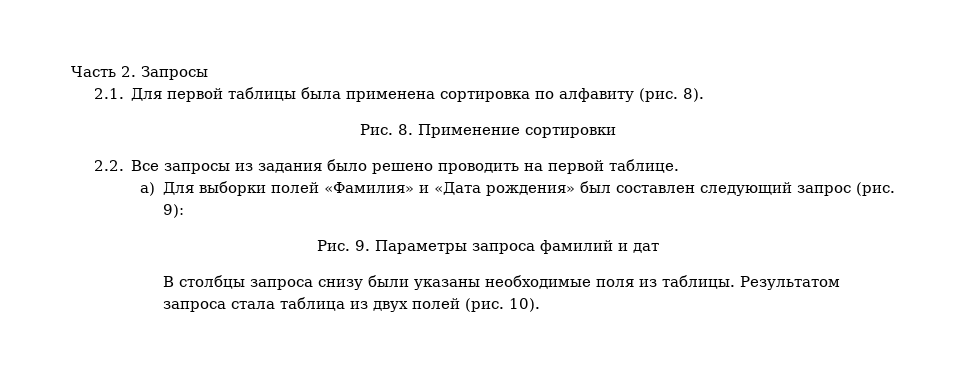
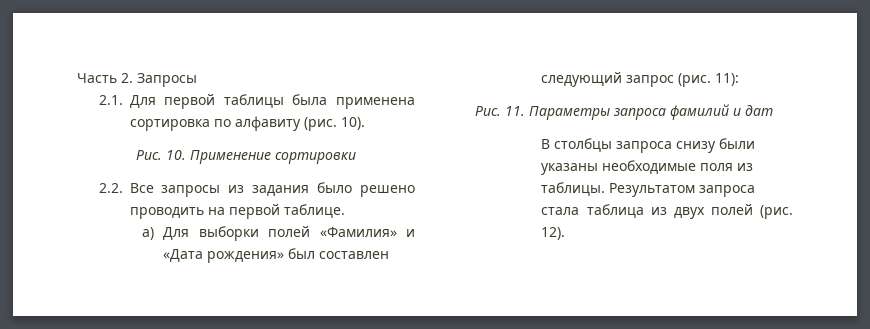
- 8).
- Рис. 8. Применение сортировки
+ 10).
+ Рис. 10. Применение сортировки
- 9):
- Рис. 9. Параметры запроса фамилий и дат
+ 11):
+ Рис. 11. Параметры запроса фамилий и дат
- 10).
+ 12).

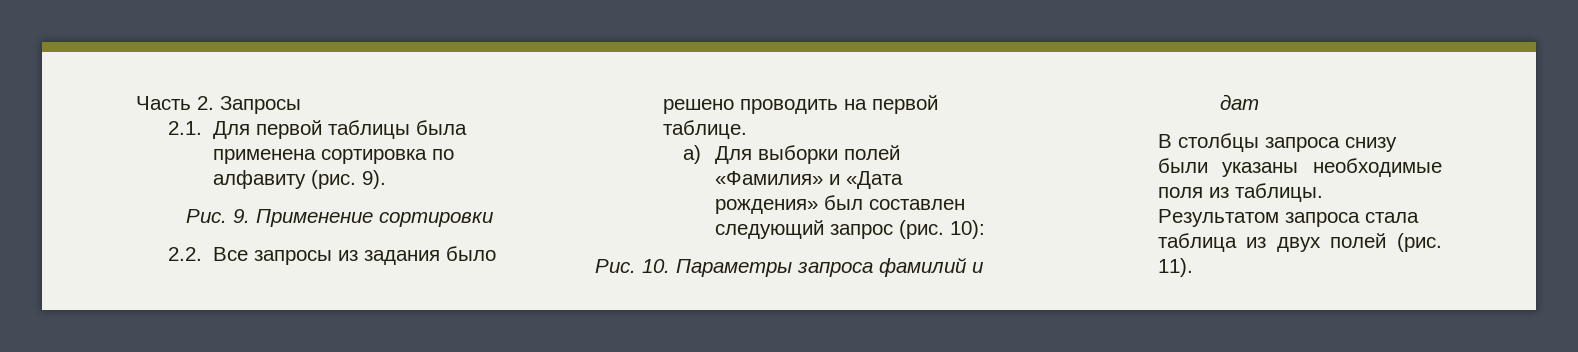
- 10).
- Рис. 10. Применение сортировки
+ 9).
+ Рис. 9. Применение сортировки
- 11):
- Рис. 11. Параметры запроса фамилий и дат
+ 10):
+ Рис. 10. Параметры запроса фамилий и дат
- 12).
+ 11).

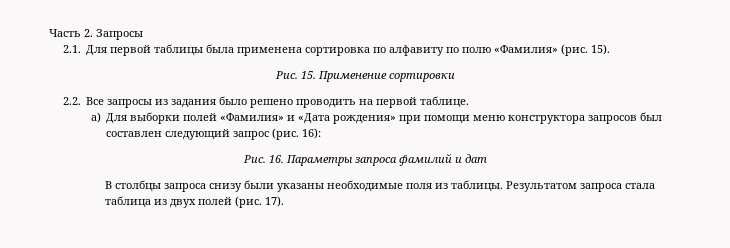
- 2.1. Для первой таблицы была применена сортировка по алфавиту (рис. 9).
- Рис. 9. Применение сортировки
+ 2.1. Для первой таблицы была применена сортировка по алфавиту по полю «Фамилия» (рис. 15).
+ Рис. 15. Применение сортировки
- а) Для выборки полей «Фамилия» и «Дата рождения» был составлен следующий запрос (рис.
+ а) Для выборки полей «Фамилия» и «Дата рождения» при помощи меню конструктора запросов был составлен следующий запрос (рис.
- 10):
- Рис. 10. Параметры запроса фамилий и дат
+ 16):
+ Рис. 16. Параметры запроса фамилий и дат
- 11).
+ 17).

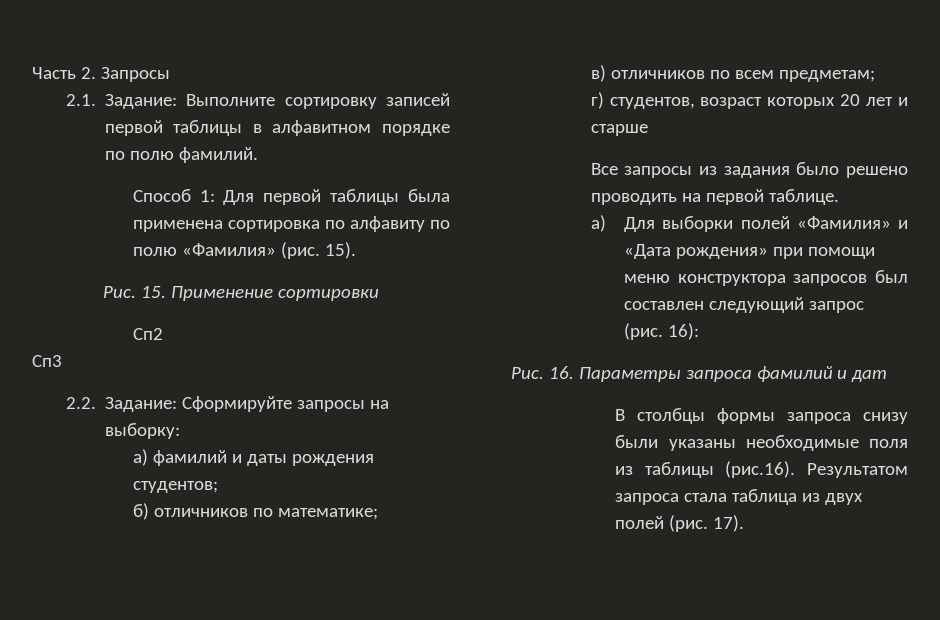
- 2.1. Для первой таблицы была применена сортировка по алфавиту по полю «Фамилия» (рис.
+ 2.1. Задание: Выполните сортировку записей первой таблицы в алфавитном порядке по полю фамилий.
+ Способ 1: Для первой таблицы была применена сортировка по алфавиту по полю «Фамилия» (рис.
+ Сп2
+ Сп3
- 2.2. Все запросы из задания было решено проводить на первой таблице.
+ 2.2. Задание: Сформируйте запросы на выборку:
+ а) фамилий и даты рождения студентов;
+ б) отличников по математике;
+ в) отличников по всем предметам;
+ г) студентов, возраст которых 20 лет и старше
+ Все запросы из задания было решено проводить на первой таблице.
- В столбцы запроса снизу были указаны необходимые поля из таблицы. Результатом запроса стала таблица из двух полей (рис.
+ В столбцы формы запроса снизу были указаны необходимые поля из таблицы (рис.16). Результатом запроса стала таблица из двух полей (рис.

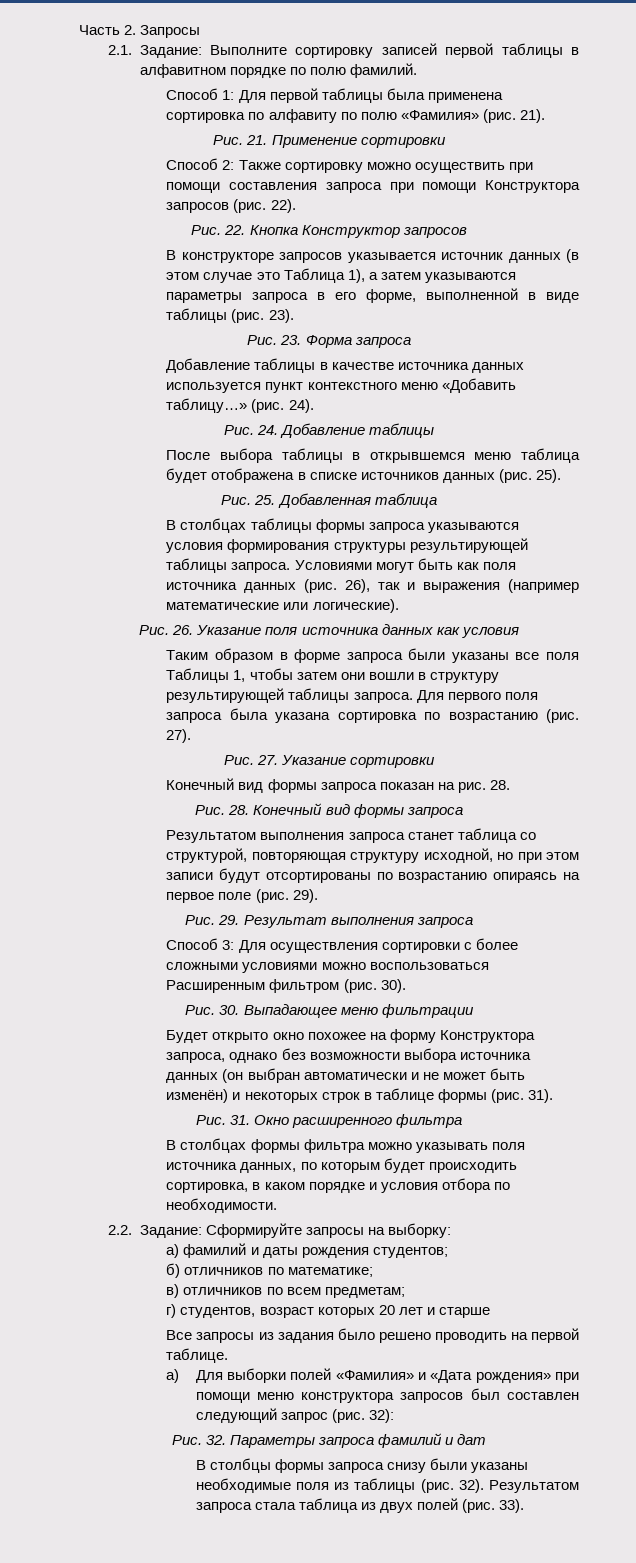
- 15).
- Рис. 15. Применение сортировки
+ 21).
+ Рис. 21. Применение сортировки
- Сп2
- Сп3
+ Способ 2: Также сортировку можно осуществить при помощи составления запроса при помощи Конструктора запросов (рис. 22).
+ Рис. 22. Кнопка Конструктор запросов
+ В конструкторе запросов указывается источник данных (в этом случае это Таблица 1), а затем указываются параметры запроса в его форме, выполненной в виде таблицы (рис. 23).
+ Рис. 23. Форма запроса
+ Добавление таблицы в качестве источника данных используется пункт контекстного меню «Добавить таблицу…» (рис. 24).
+ Рис. 24. Добавление таблицы
+ После выбора таблицы в открывшемся меню таблица будет отображена в списке источников данных (рис. 25).
+ Рис. 25. Добавленная таблица
+ В столбцах таблицы формы запроса указываются условия формирования структуры результирующей таблицы запроса. Условиями могут быть как поля источника данных (рис. 26), так и выражения (например математические или логические).
+ Рис. 26. Указание поля источника данных как условия
+ Таким образом в форме запроса были указаны все поля Таблицы 1, чтобы затем они вошли в структуру результирующей таблицы запроса. Для первого поля запроса была указана сортировка по возрастанию (рис. 27).
+ Рис. 27. Указание сортировки
+ Конечный вид формы запроса показан на рис. 28.
+ Рис. 28. Конечный вид формы запроса
+ Результатом выполнения запроса станет таблица со структурой, повторяющая структуру исходной, но при этом записи будут отсортированы по возрастанию опираясь на первое поле (рис. 29).
+ Рис. 29. Результат выполнения запроса
+ Способ 3: Для осуществления сортировки с более сложными условиями можно воспользоваться Расширенным фильтром (рис. 30).
+ Рис. 30. Выпадающее меню фильтрации
+ Будет открыто окно похожее на форму Конструктора запроса, однако без возможности выбора источника данных (он выбран автоматически и не может быть изменён) и некоторых строк в таблице формы (рис. 31).
+ Рис. 31. Окно расширенного фильтра
+ В столбцах формы фильтра можно указывать поля источника данных, по которым будет происходить сортировка, в каком порядке и условия отбора по необходимости.
- 16):
- Рис. 16. Параметры запроса фамилий и дат
+ 32):
+ Рис. 32. Параметры запроса фамилий и дат
- В столбцы формы запроса снизу были указаны необходимые поля из таблицы (рис.16). Результатом запроса стала таблица из двух полей (рис.
+ В столбцы формы запроса снизу были указаны необходимые поля из таблицы (рис. 32). Результатом запроса стала таблица из двух полей (рис.
- 17).
+ 33).

